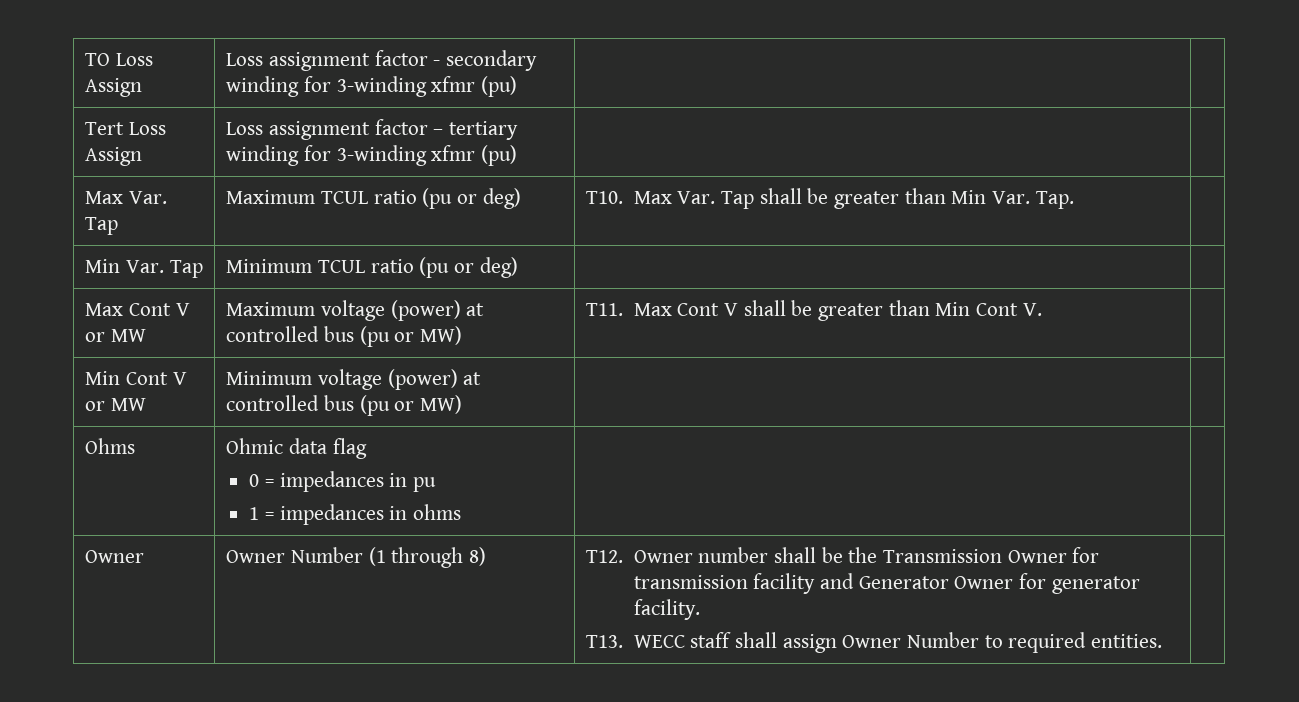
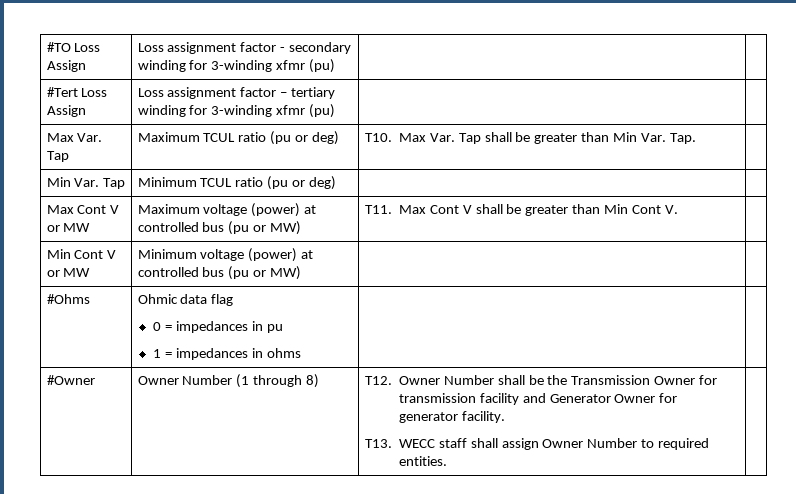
- TO Loss Assign | Loss assignment factor - secondary winding for 3-winding xfmr (pu) | |
+ #TO Loss Assign | Loss assignment factor - secondary winding for 3-winding xfmr (pu) | |
- Tert Loss Assign | Loss assignment factor – tertiary winding for 3-winding xfmr (pu) | |
+ #Tert Loss Assign | Loss assignment factor – tertiary winding for 3-winding xfmr (pu) | |
- Ohms | Ohmic data flag
+ #Ohms | Ohmic data flag
- Owner | Owner Number (1 through 8) | T12. Owner number shall be the Transmission Owner for transmission facility and Generator Owner for generator facility.
+ #Owner | Owner Number (1 through 8) | T12. Owner Number shall be the Transmission Owner for transmission facility and Generator Owner for generator facility.

